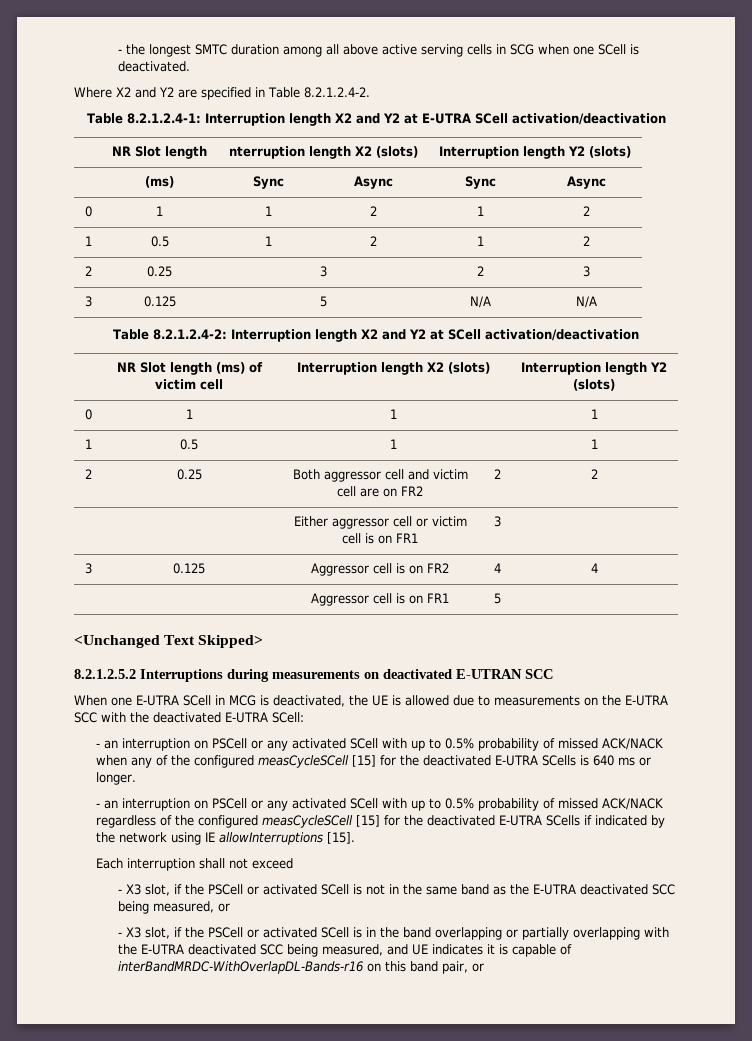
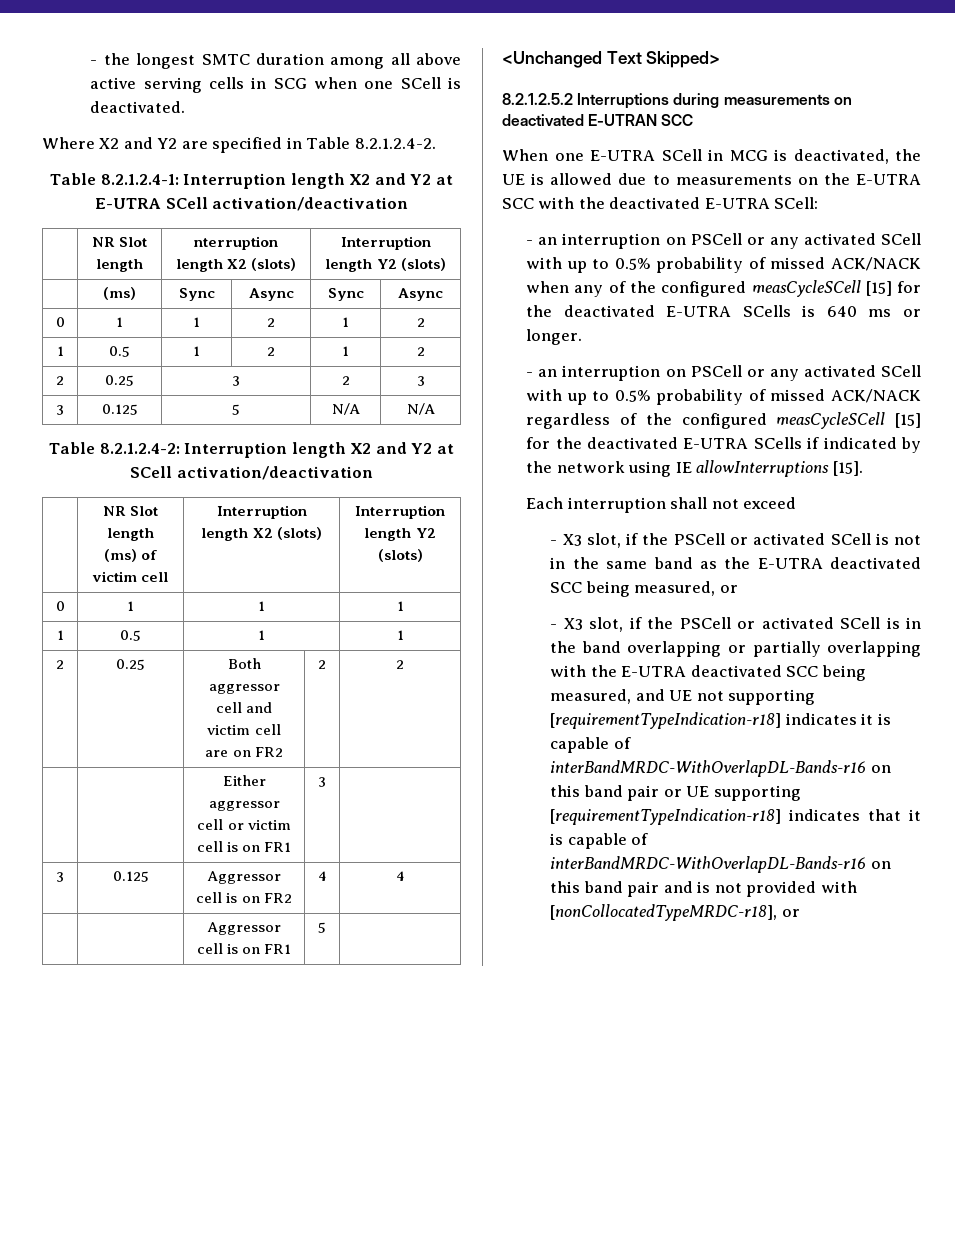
- - X3 slot, if the PSCell or activated SCell is in the band overlapping or partially overlapping with the E-UTRA deactivated SCC being measured, and UE indicates it is capable of interBandMRDC-WithOverlapDL-Bands-r16 on this band pair, or
+ - X3 slot, if the PSCell or activated SCell is in the band overlapping or partially overlapping with the E-UTRA deactivated SCC being measured, and UE not supporting [requirementTypeIndication-r18] indicates it is capable of interBandMRDC-WithOverlapDL-Bands-r16 on this band pair or UE supporting [requirementTypeIndication-r18] indicates that it is capable of interBandMRDC-WithOverlapDL-Bands-r16 on this band pair and is not provided with [nonCollocatedTypeMRDC-r18], or

